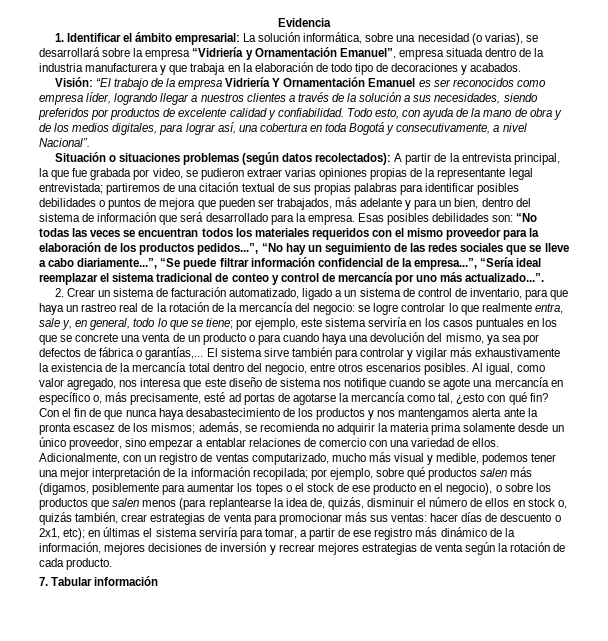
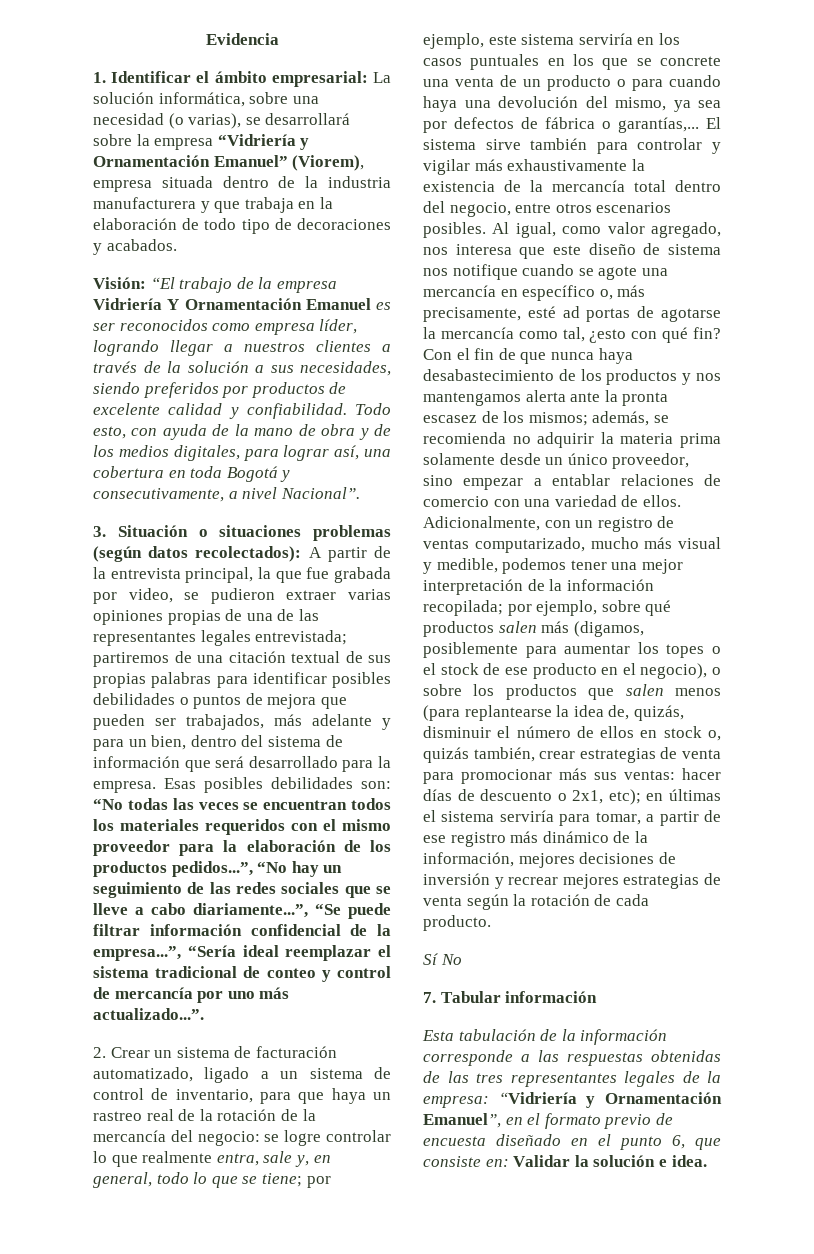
- 1. Identificar el ámbito empresarial: La solución informática, sobre una necesidad (o varias), se desarrollará sobre la empresa “Vidriería y Ornamentación Emanuel”, empresa situada dentro de la industria manufacturera y que trabaja en la elaboración de todo tipo de decoraciones y acabados.
+ 1. Identificar el ámbito empresarial: La solución informática, sobre una necesidad (o varias), se desarrollará sobre la empresa “Vidriería y Ornamentación Emanuel” (Viorem), empresa situada dentro de la industria manufacturera y que trabaja en la elaboración de todo tipo de decoraciones y acabados.
- Situación o situaciones problemas (según datos recolectados):
+ 3. Situación o situaciones problemas (según datos recolectados):
- A partir de la entrevista principal, la que fue grabada por video, se pudieron extraer varias opiniones propias de la representante legal entrevistada;
+ A partir de la entrevista principal, la que fue grabada por video, se pudieron extraer varias opiniones propias de una de las representantes legales entrevistada;
+ Sí No
+ Esta tabulación de la información corresponde a las respuestas obtenidas de las tres representantes legales de la empresa: “Vidriería y Ornamentación Emanuel”, en el formato previo de encuesta diseñado en el punto 6, que consiste en: Validar la solución e idea.

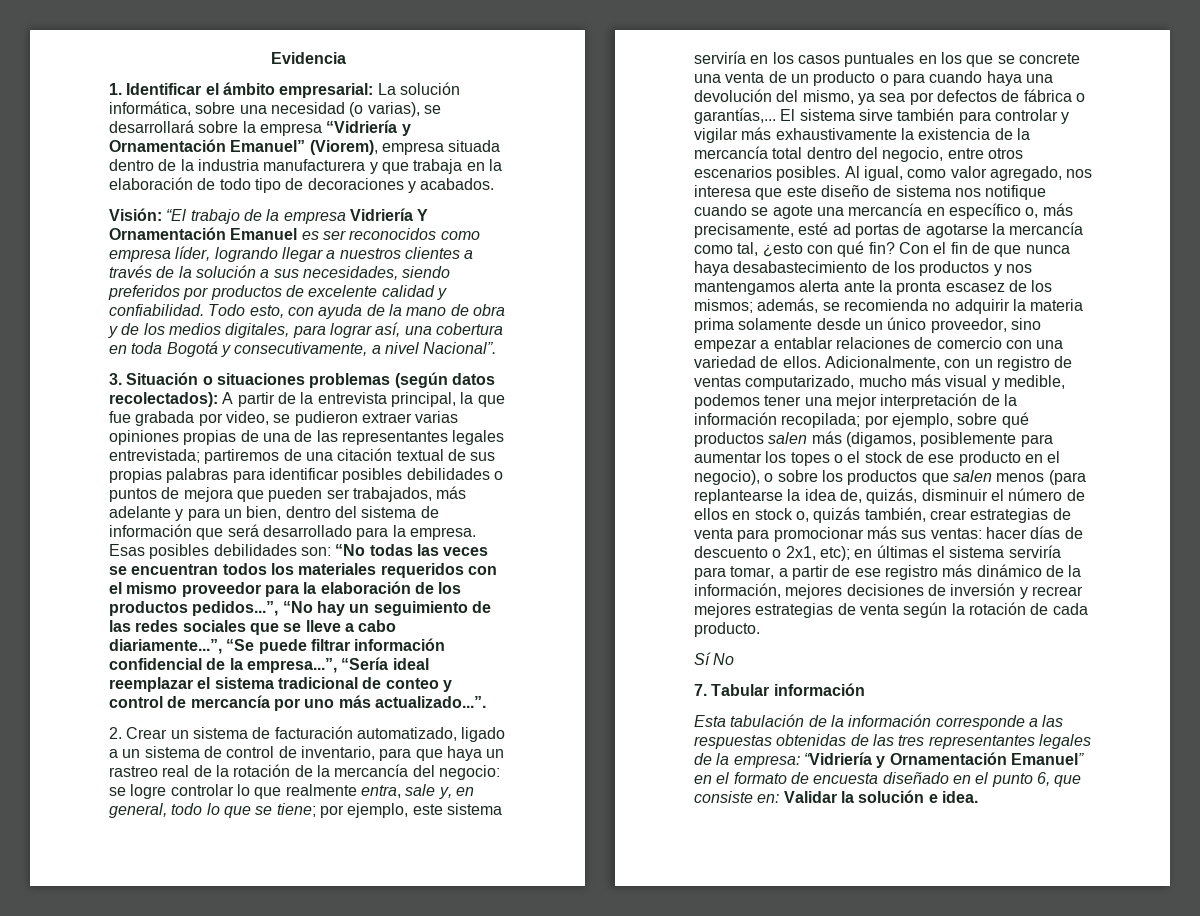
- Esta tabulación de la información corresponde a las respuestas obtenidas de las tres representantes legales de la empresa: “Vidriería y Ornamentación Emanuel”, en el formato previo de encuesta diseñado en el punto 6, que consiste en: Validar la solución e idea.
+ Esta tabulación de la información corresponde a las respuestas obtenidas de las tres representantes legales de la empresa: “Vidriería y Ornamentación Emanuel” en el formato de encuesta diseñado en el punto 6, que consiste en: Validar la solución e idea.

